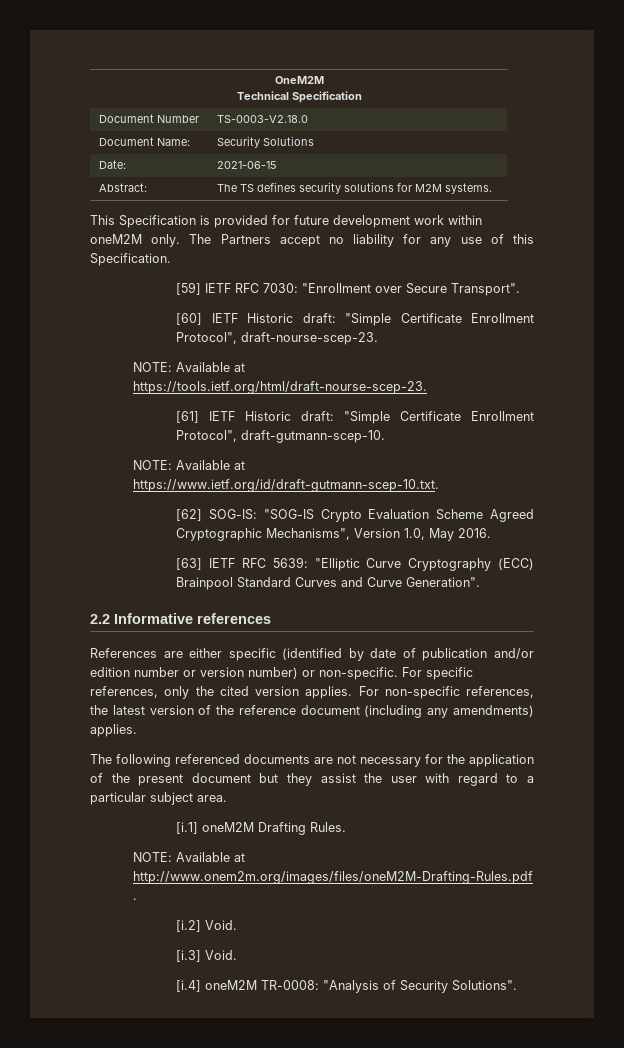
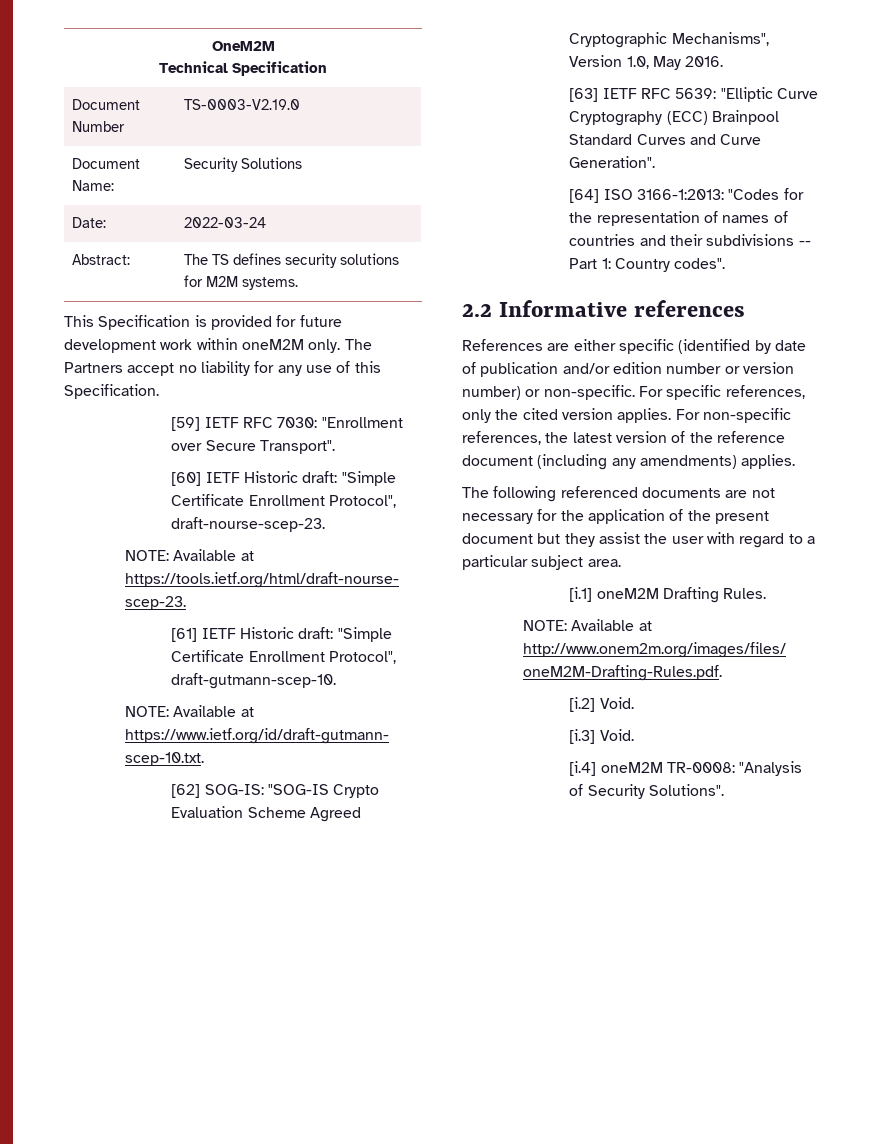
- Document Number | TS-0003-V2.18.0
+ Document Number | TS-0003-V2.19.0
- Date: | 2021-06-15
+ Date: | 2022-03-24
+ [64] ISO 3166-1:2013: "Codes for the representation of names of countries and their subdivisions -- Part 1: Country codes".

